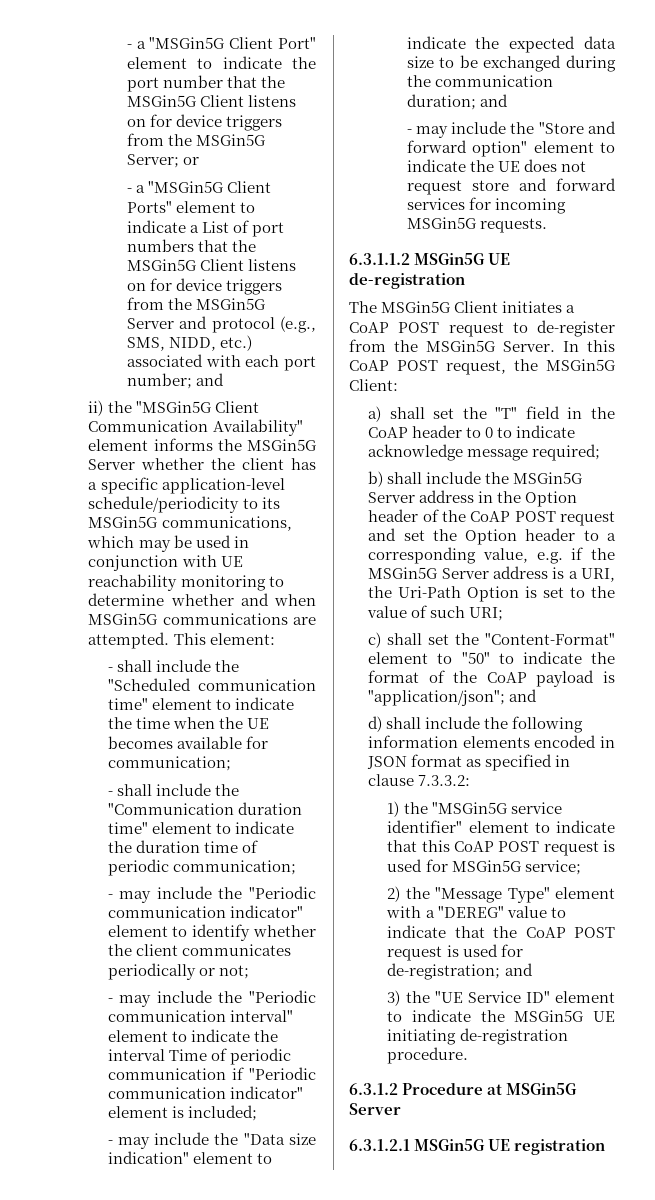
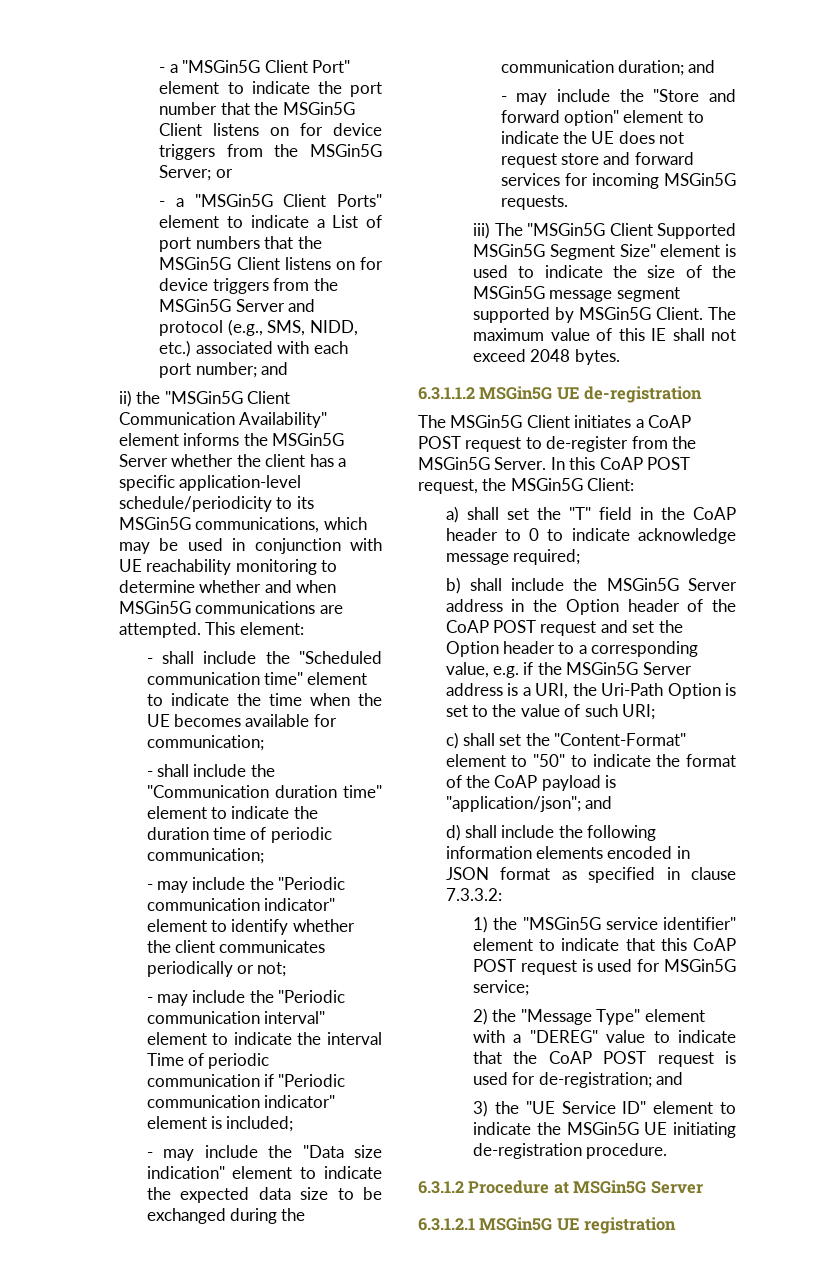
+ iii) The "MSGin5G Client Supported MSGin5G Segment Size" element is used to indicate the size of the MSGin5G message segment supported by MSGin5G Client. The maximum value of this IE shall not exceed 2048 bytes.

